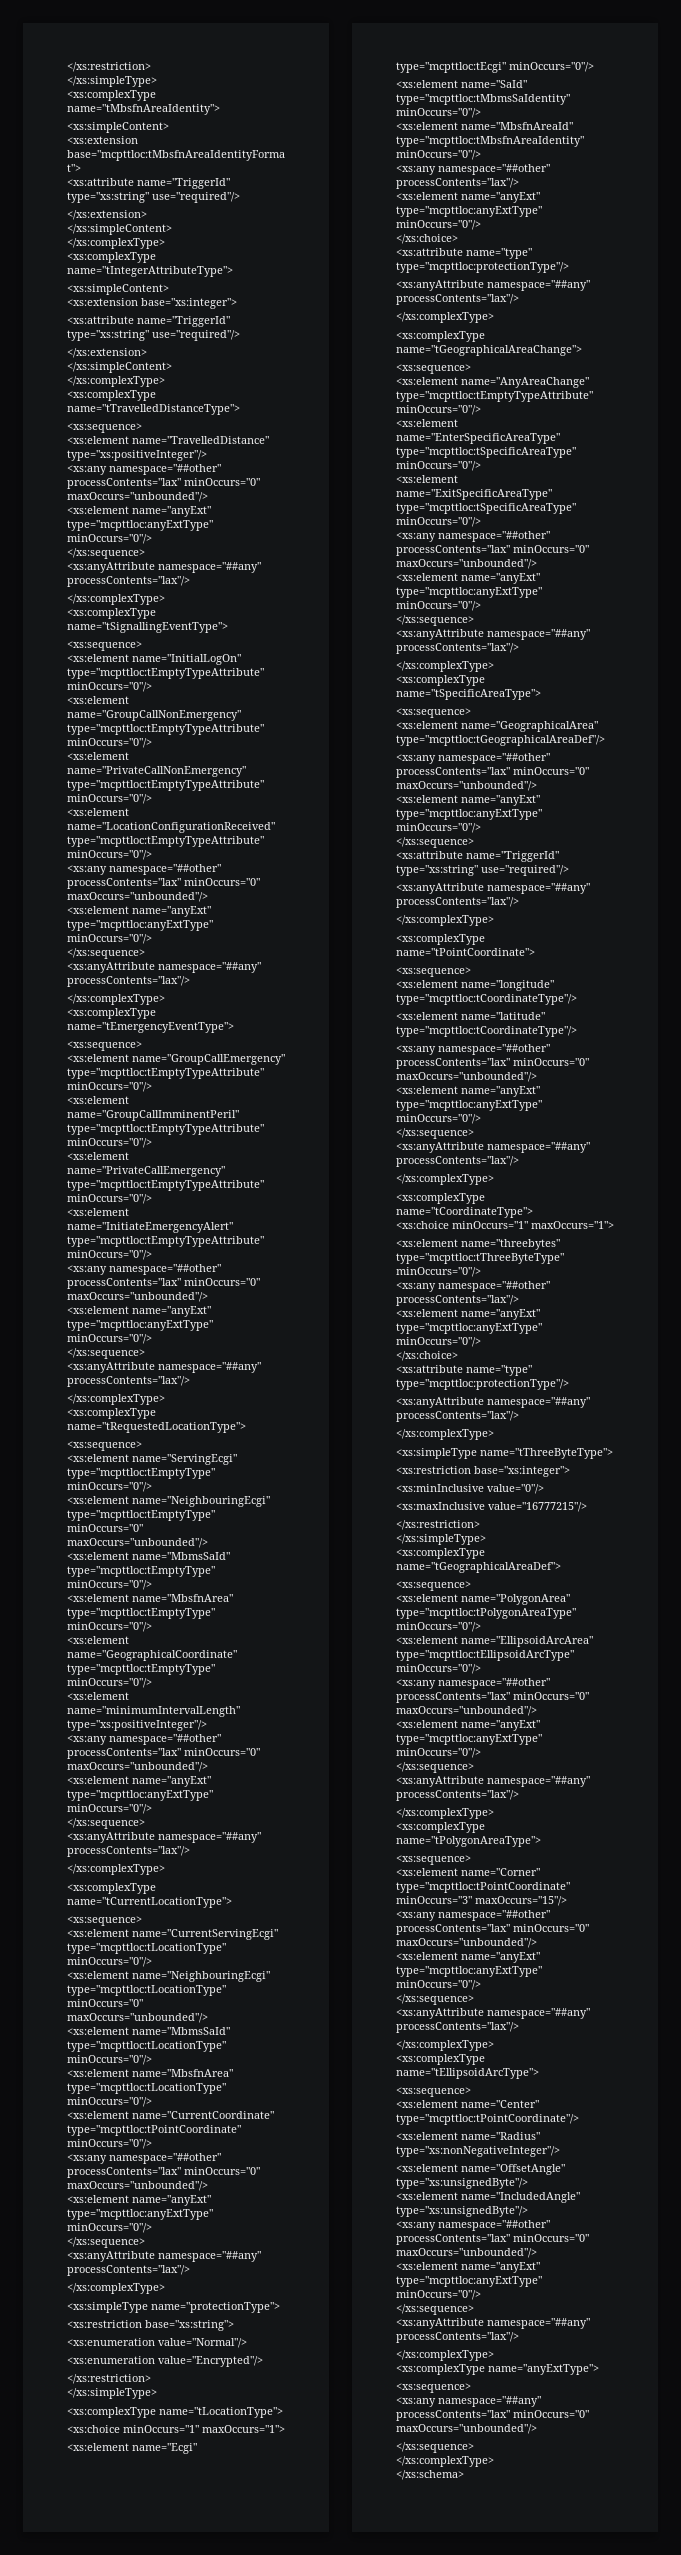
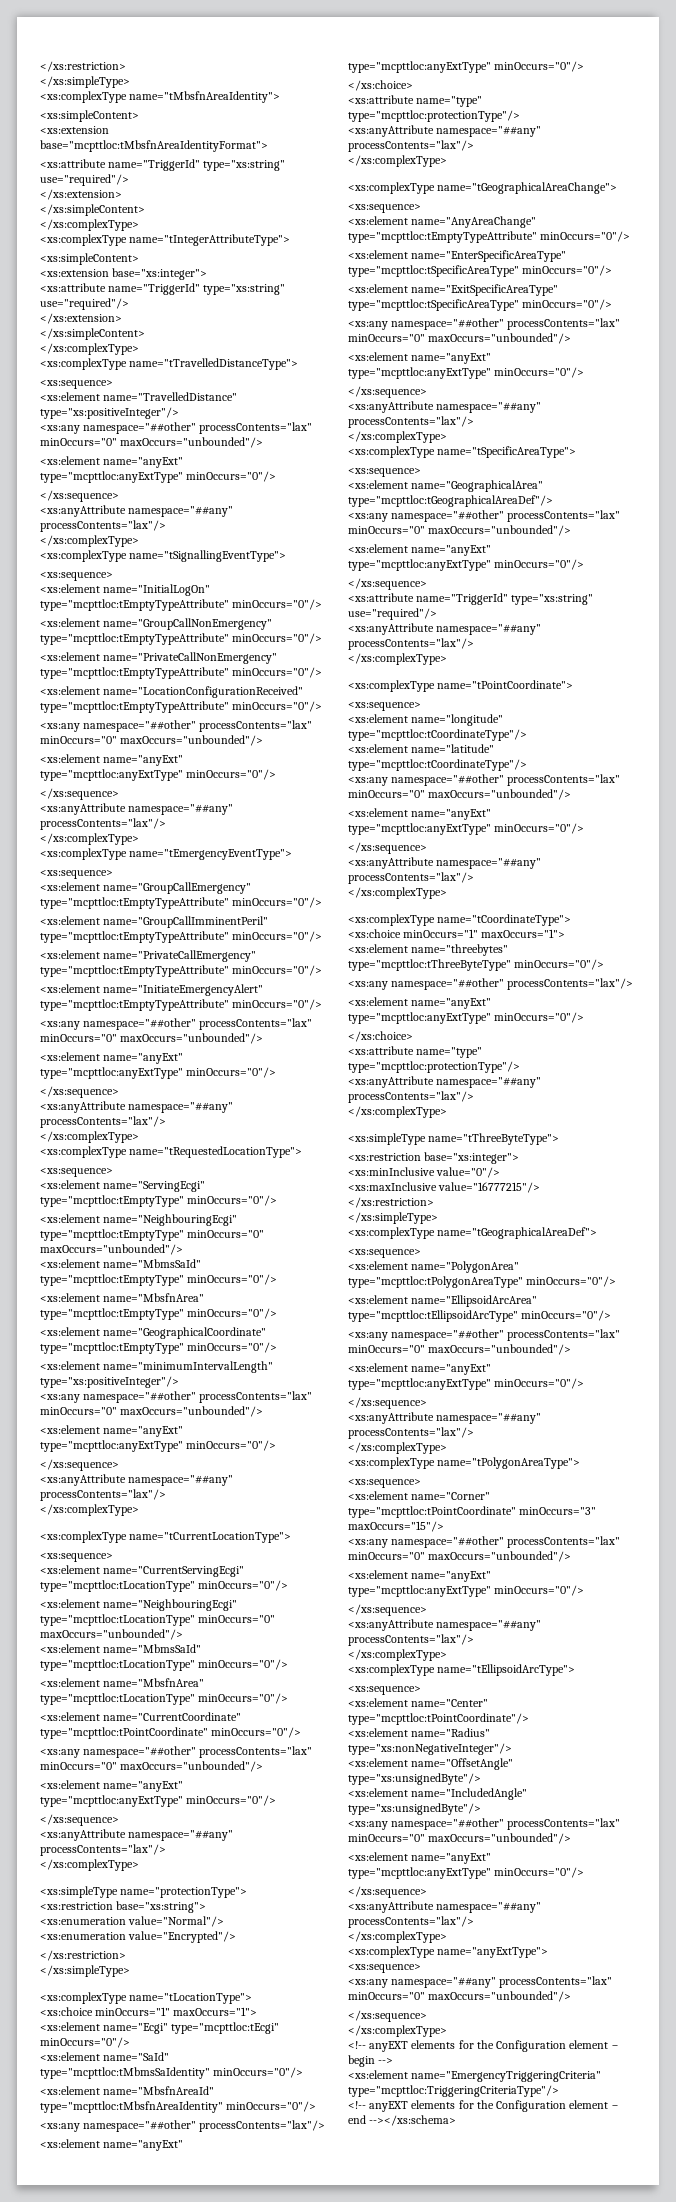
- </xs:schema>
+ <!-- anyEXT elements for the Configuration element – begin -->
+ <xs:element name="EmergencyTriggeringCriteria" type="mcpttloc:TriggeringCriteriaType"/>
+ <!-- anyEXT elements for the Configuration element – end --></xs:schema>

